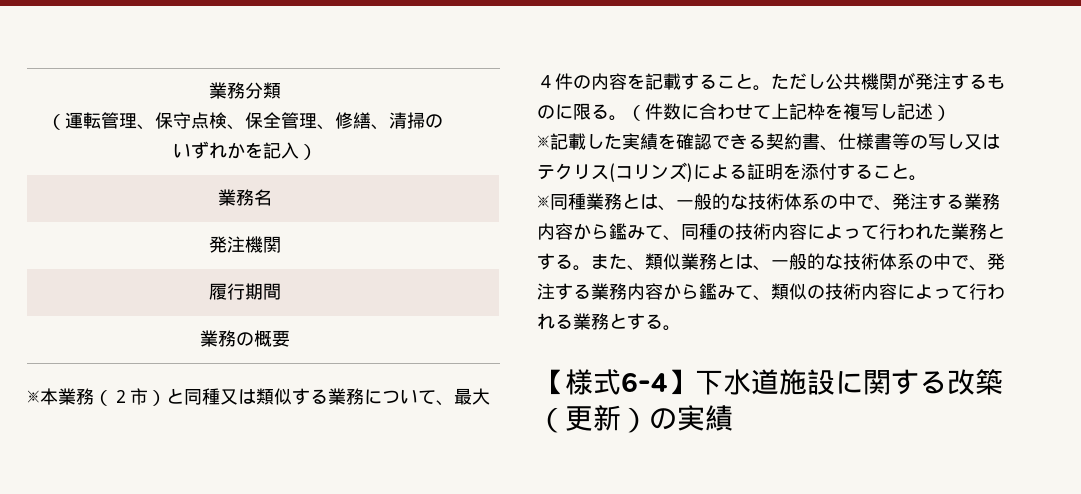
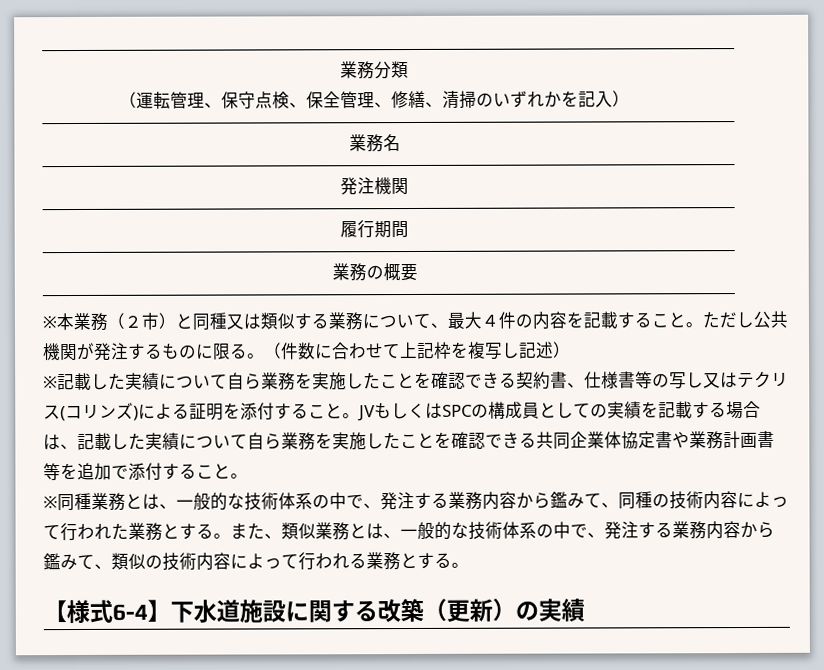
- ※記載した実績を確認できる契約書、仕様書等の写し又はテクリス(コリンズ)による証明を添付すること。
+ ※記載した実績について自ら業務を実施したことを確認できる契約書、仕様書等の写し又はテクリス(コリンズ)による証明を添付すること。JVもしくはSPCの構成員としての実績を記載する場合は、記載した実績について自ら業務を実施したことを確認できる共同企業体協定書や業務計画書等を追加で添付すること。

